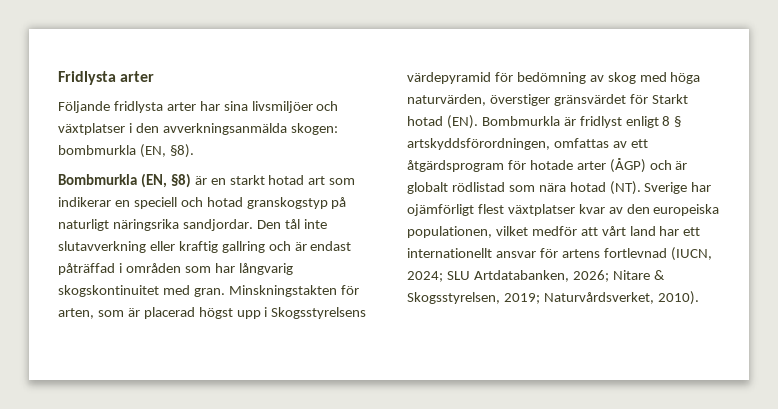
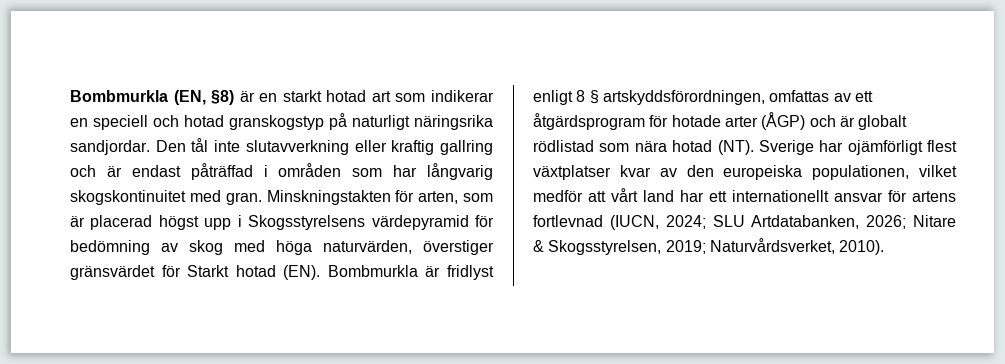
- Fridlysta arter
- Följande fridlysta arter har sina livsmiljöer och växtplatser i den avverkningsanmälda skogen: bombmurkla (EN, §8).

